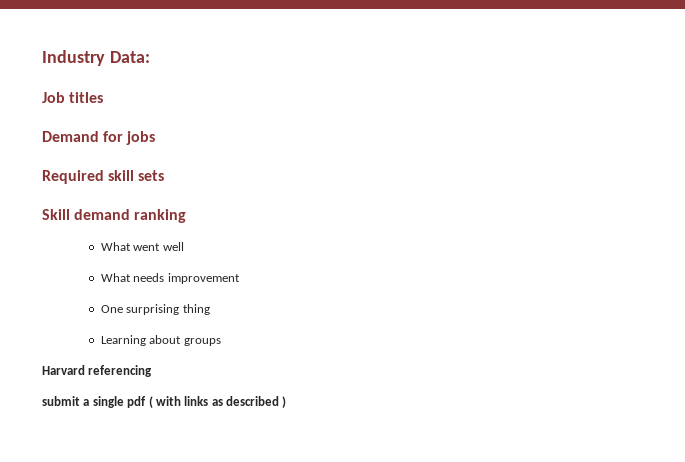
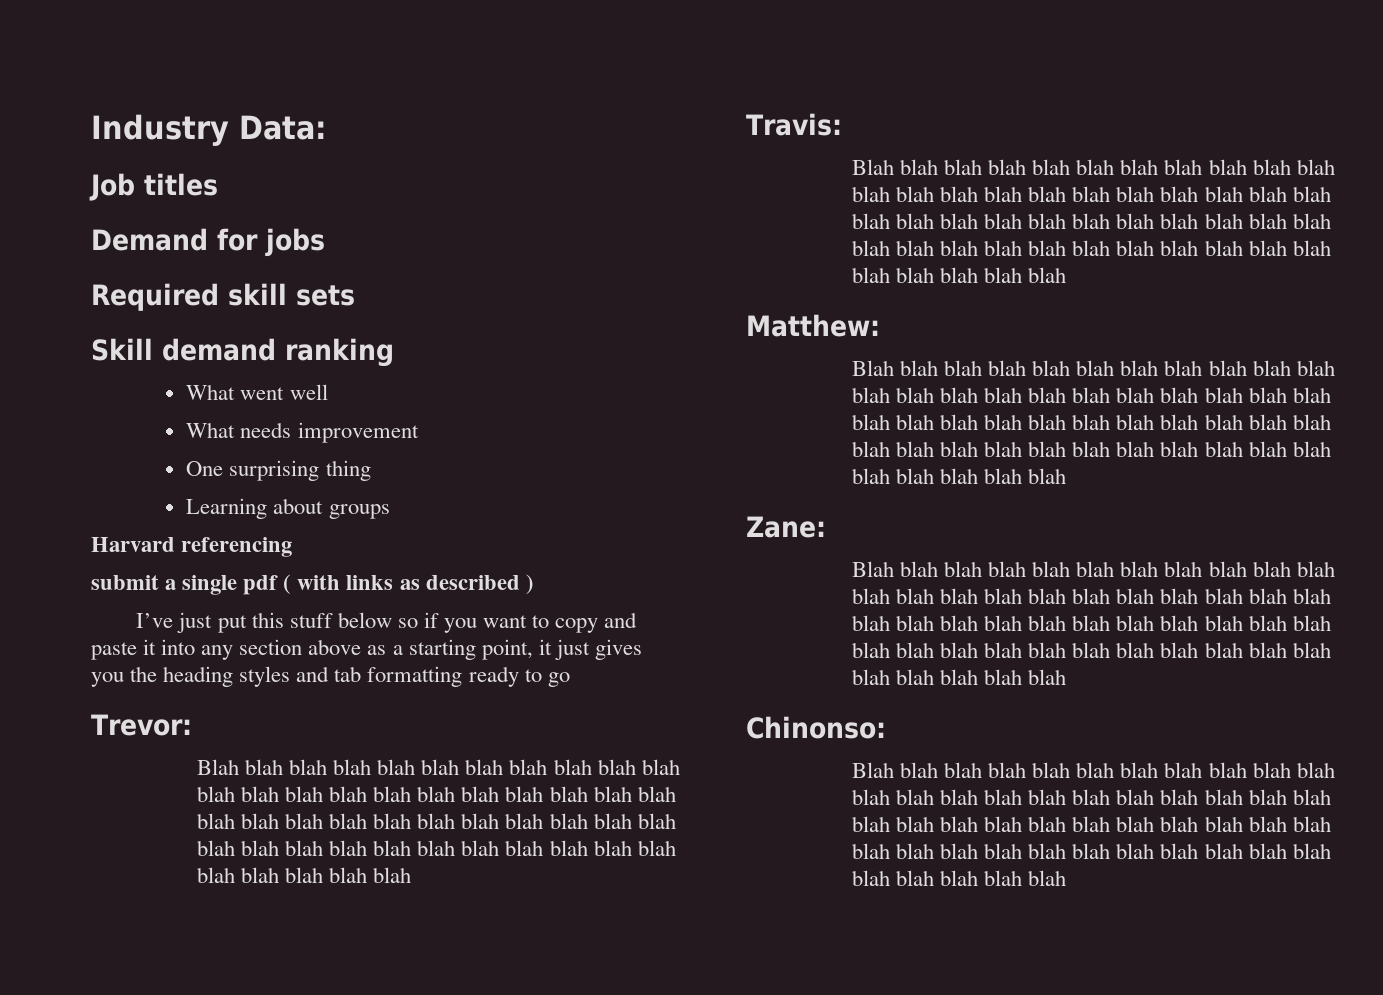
+ I’ve just put this stuff below so if you want to copy and paste it into any section above as a starting point, it just gives you the heading styles and tab formatting ready to go
+ Trevor:
+ Blah blah blah blah blah blah blah blah blah blah blah blah blah blah blah blah blah blah blah blah blah blah blah blah blah blah blah blah blah blah blah blah blah blah blah blah blah blah blah blah blah blah blah blah blah blah blah blah blah
+ Travis:
+ Blah blah blah blah blah blah blah blah blah blah blah blah blah blah blah blah blah blah blah blah blah blah blah blah blah blah blah blah blah blah blah blah blah blah blah blah blah blah blah blah blah blah blah blah blah blah blah blah blah
+ Matthew:
+ Blah blah blah blah blah blah blah blah blah blah blah blah blah blah blah blah blah blah blah blah blah blah blah blah blah blah blah blah blah blah blah blah blah blah blah blah blah blah blah blah blah blah blah blah blah blah blah blah blah
+ Zane:
+ Blah blah blah blah blah blah blah blah blah blah blah blah blah blah blah blah blah blah blah blah blah blah blah blah blah blah blah blah blah blah blah blah blah blah blah blah blah blah blah blah blah blah blah blah blah blah blah blah blah
+ Chinonso:
+ Blah blah blah blah blah blah blah blah blah blah blah blah blah blah blah blah blah blah blah blah blah blah blah blah blah blah blah blah blah blah blah blah blah blah blah blah blah blah blah blah blah blah blah blah blah blah blah blah blah

